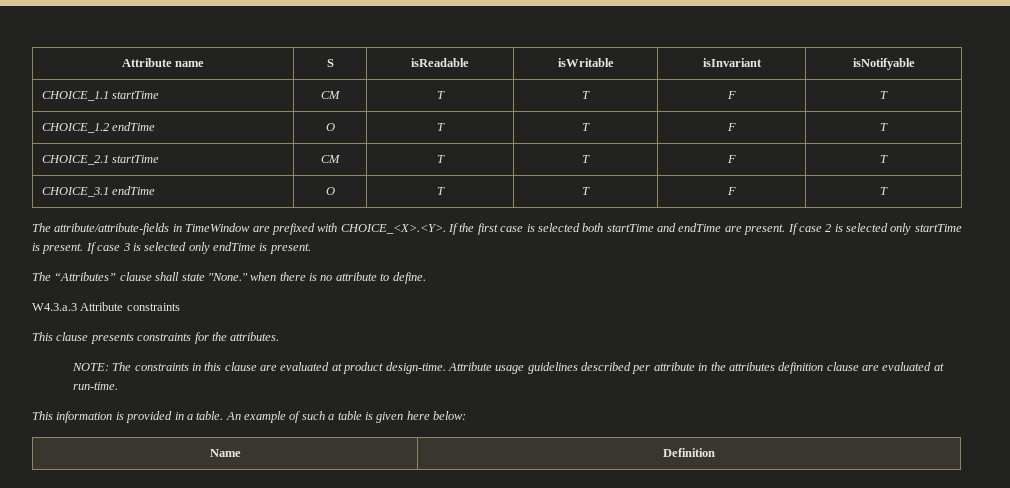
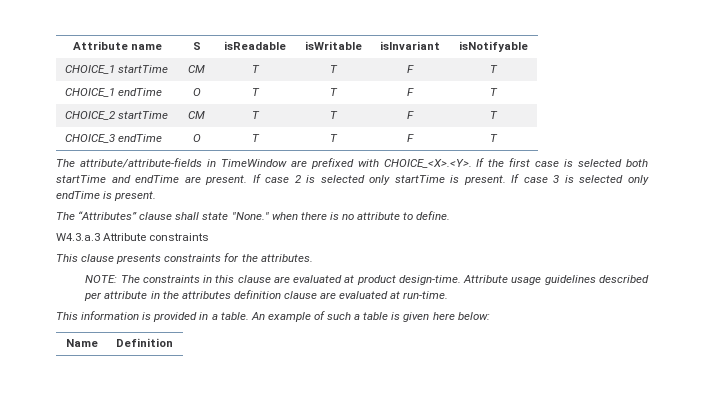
- CHOICE_1.1 startTime | CM | T | T | F | T
- CHOICE_1.2 endTime | O | T | T | F | T
- CHOICE_2.1 startTime | CM | T | T | F | T
- CHOICE_3.1 endTime | O | T | T | F | T
+ CHOICE_1 startTime | CM | T | T | F | T
+ CHOICE_1 endTime | O | T | T | F | T
+ CHOICE_2 startTime | CM | T | T | F | T
+ CHOICE_3 endTime | O | T | T | F | T

